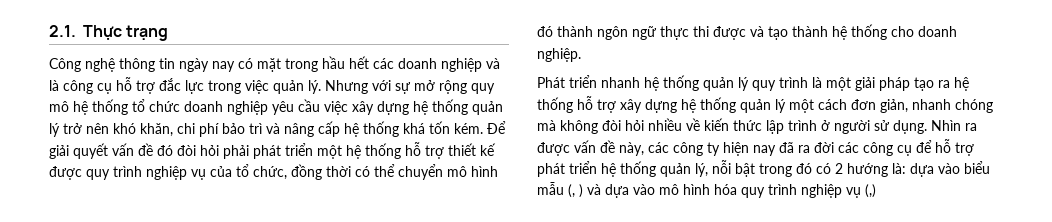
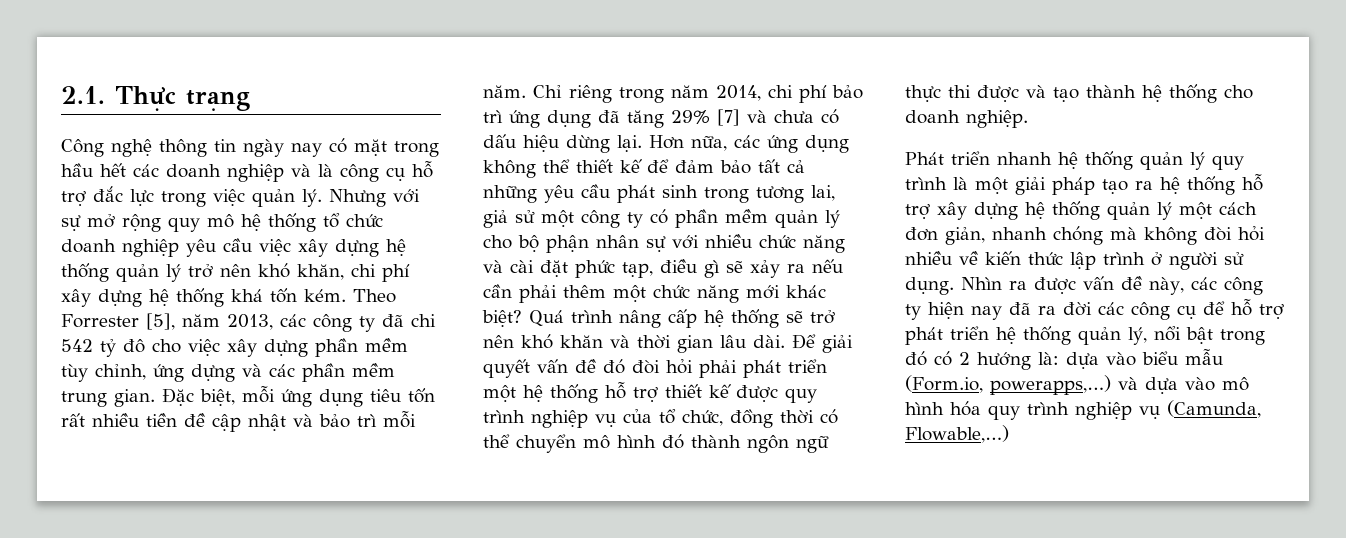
- Nhưng với sự mở rộng quy mô hệ thống tổ chức doanh nghiệp yêu cầu việc xây dựng hệ thống quản lý trở nên khó khăn, chi phí bảo trì và nâng cấp hệ thống khá tốn kém.
+ Nhưng với sự mở rộng quy mô hệ thống tổ chức doanh nghiệp yêu cầu việc xây dựng hệ thống quản lý trở nên khó khăn, chi phí xây dựng hệ thống khá tốn kém.
+ Theo Forrester [5], năm 2013, các công ty đã chi 542 tỷ đô cho việc xây dựng phần mềm tùy chỉnh, ứng dựng và các phần mềm trung gian. Đặc biệt, mỗi ứng dụng tiêu tốn rất nhiều tiền đề cập nhật và bảo trì mỗi năm. Chỉ riêng trong năm 2014, chi phí bảo trì ứng dụng đã tăng 29% [7] và chưa có dấu hiệu dừng lại. Hơn nữa, các ứng dụng không thể thiết kế để đảm bảo tất cả những yêu cầu phát sinh trong tương lai, giả sử một công ty có phần mềm quản lý cho bộ phận nhân sự với nhiều chức năng và cài đặt phức tạp, điều gì sẽ xảy ra nếu cần phải thêm một chức năng mới khác biệt? Quá trình nâng cấp hệ thống sẽ trở nên khó khăn và thời gian lâu dài.
- Nhìn ra được vấn đề này, các công ty hiện nay đã ra đời các công cụ để hỗ trợ phát triển hệ thống quản lý, nỗi bật trong đó có 2 hướng là: dựa vào biểu mẫu (, ) và dựa vào mô hình hóa quy trình nghiệp vụ (,)
+ Nhìn ra được vấn đề này, các công ty hiện nay đã ra đời các công cụ để hỗ trợ phát triển hệ thống quản lý, nổi bật trong đó có 2 hướng là: dựa vào biểu mẫu (Form.io, powerapps,…) và dựa vào mô hình hóa quy trình nghiệp vụ (Camunda, Flowable,…)

